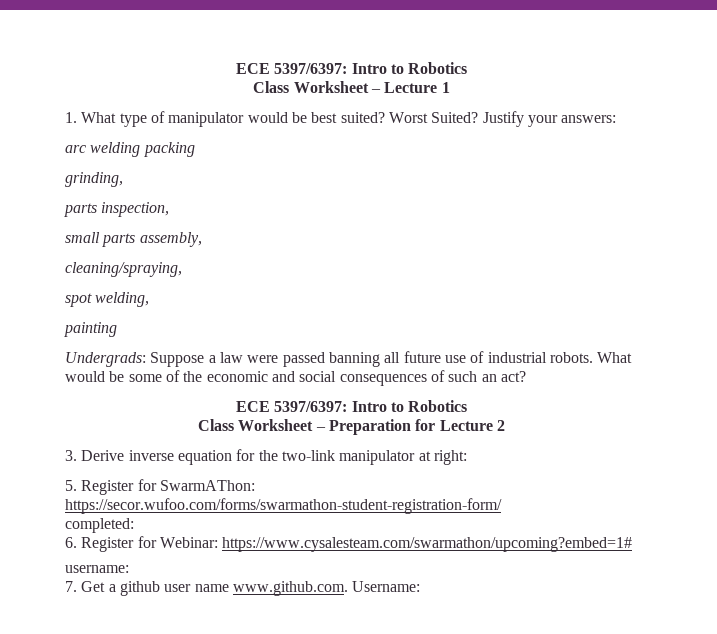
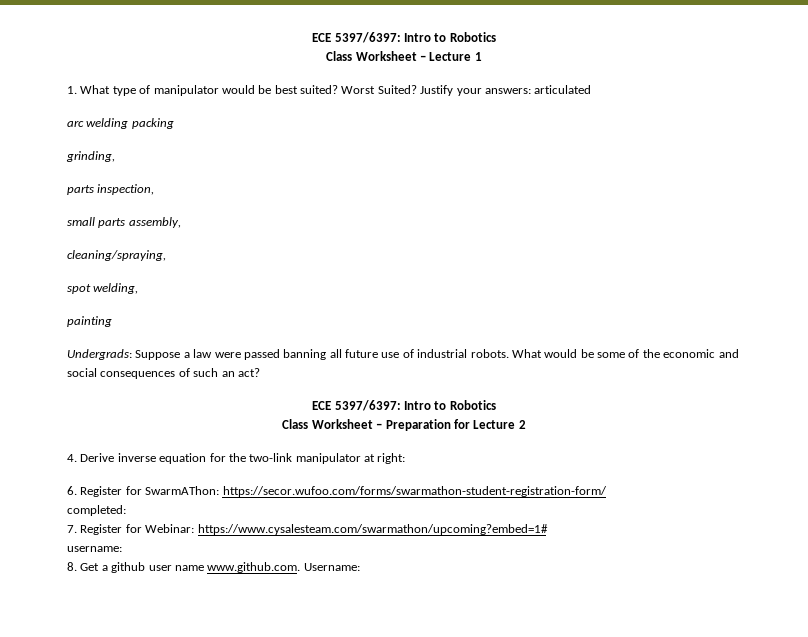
- Justify your answers:
+ Justify your answers: articulated
- 3. Derive inverse equation for the two-link manipulator at right:
+ 4. Derive inverse equation for the two-link manipulator at right:
- 5. Register for SwarmAThon: https://secor.wufoo.com/forms/swarmathon-student-registration-form/
+ 6. Register for SwarmAThon: https://secor.wufoo.com/forms/swarmathon-student-registration-form/
- 6. Register for Webinar: https://www.cysalesteam.com/swarmathon/upcoming?embed=1#
+ 7. Register for Webinar: https://www.cysalesteam.com/swarmathon/upcoming?embed=1#
- 7. Get a github user name www.github.com. Username:
+ 8. Get a github user name www.github.com. Username:

